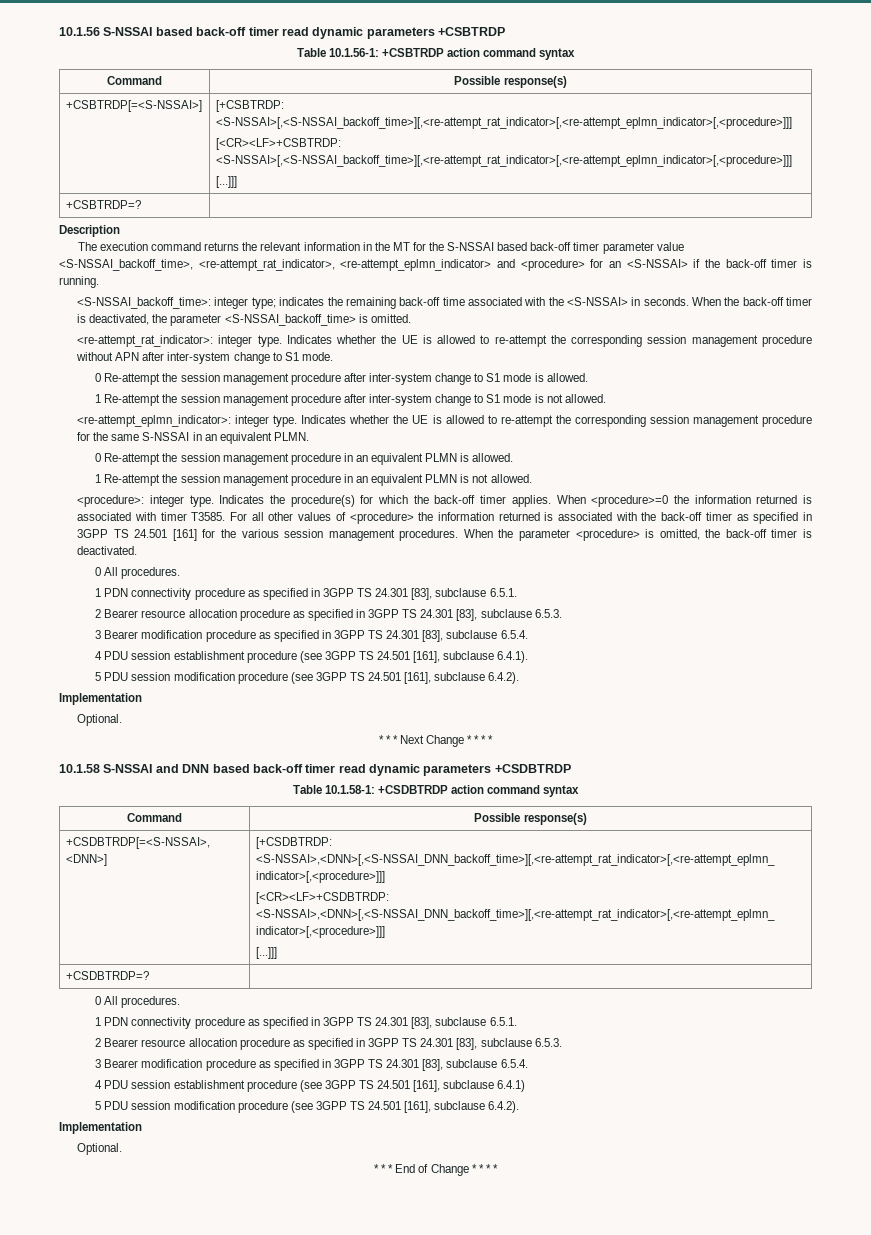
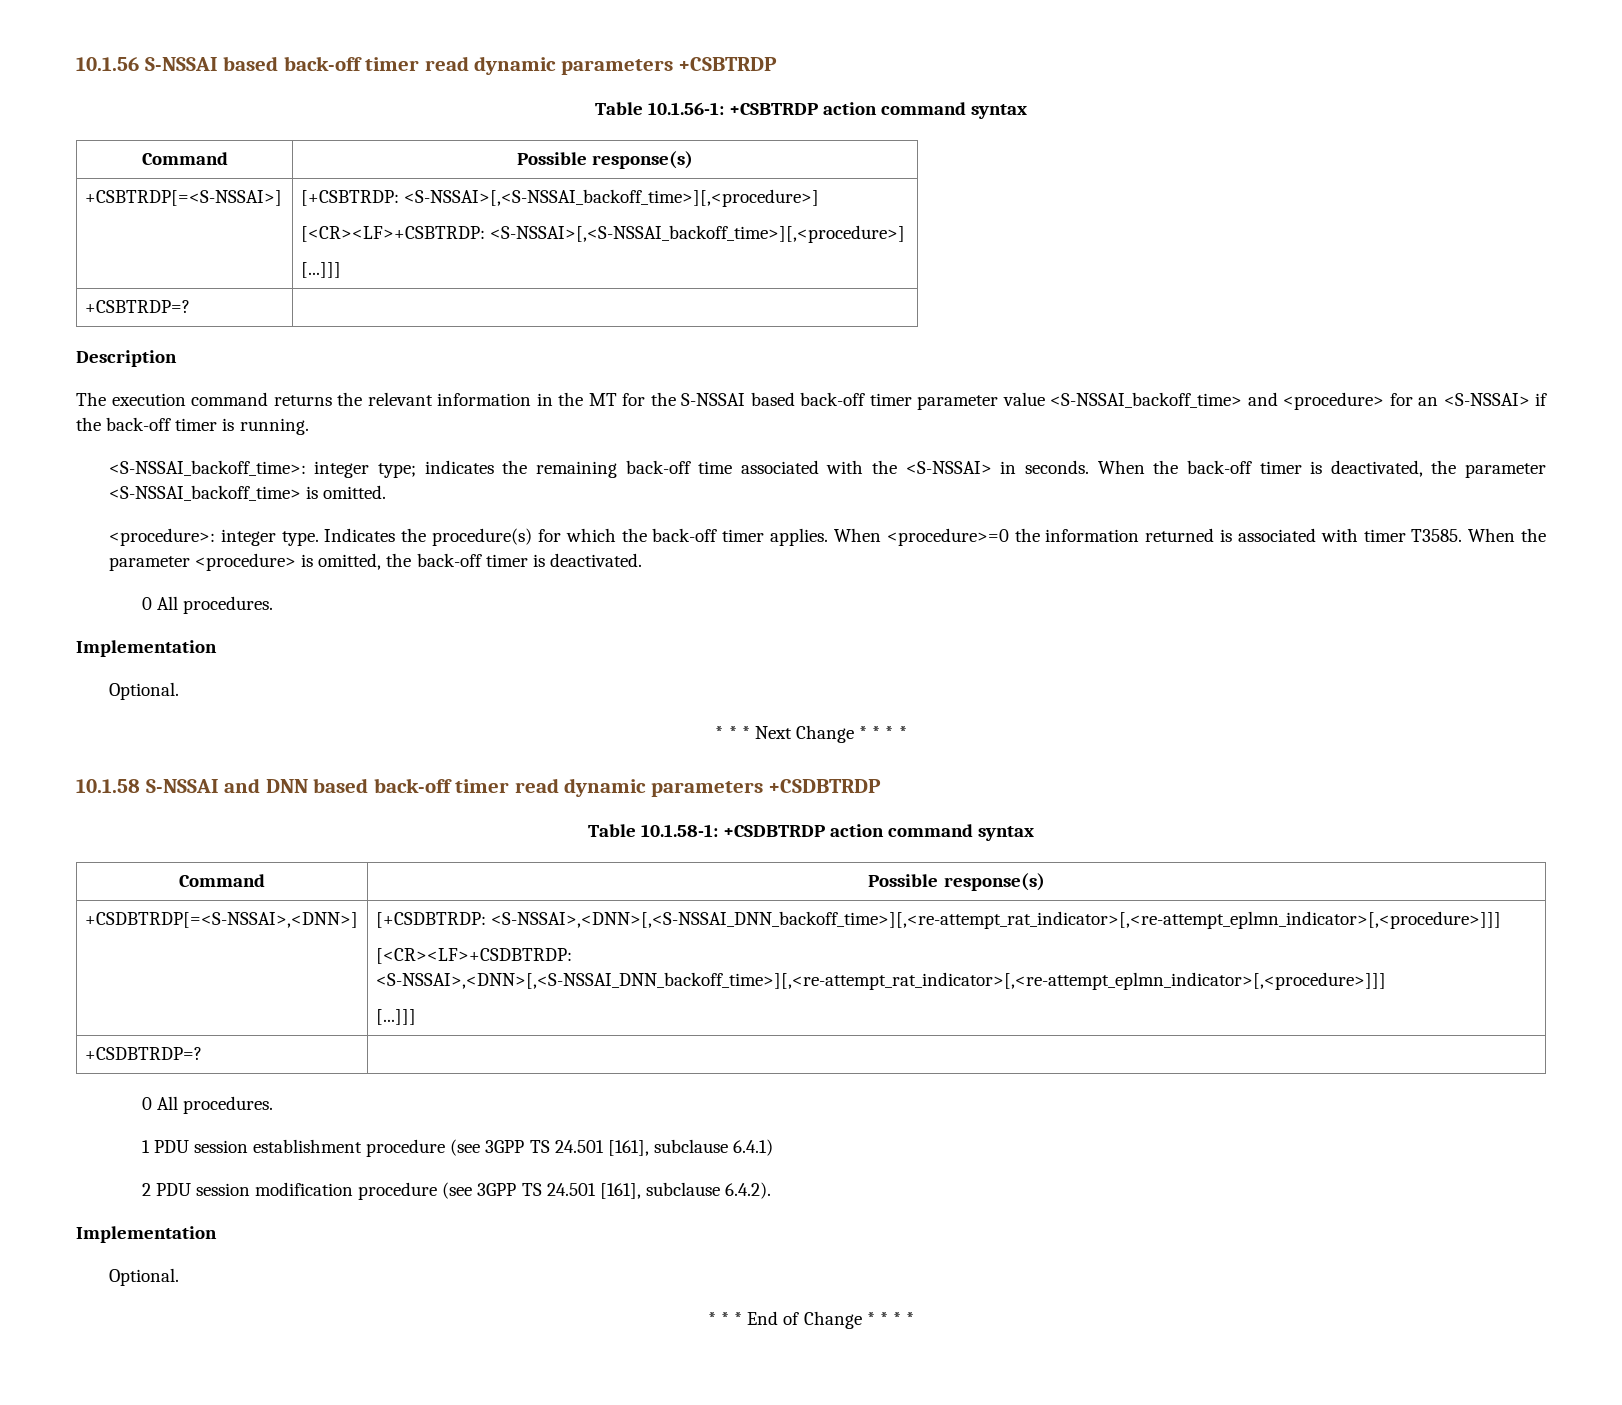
- +CSBTRDP[=<S-NSSAI>] | [+CSBTRDP: <S-NSSAI>[,<S-NSSAI_backoff_time>][,<re-attempt_rat_indicator>[,<re-attempt_eplmn_indicator>[,<procedure>]]]
- [<CR><LF>+CSBTRDP: <S-NSSAI>[,<S-NSSAI_backoff_time>][,<re-attempt_rat_indicator>[,<re-attempt_eplmn_indicator>[,<procedure>]]]
+ +CSBTRDP[=<S-NSSAI>] | [+CSBTRDP: <S-NSSAI>[,<S-NSSAI_backoff_time>][,<procedure>]
+ [<CR><LF>+CSBTRDP: <S-NSSAI>[,<S-NSSAI_backoff_time>][,<procedure>]
- The execution command returns the relevant information in the MT for the S-NSSAI based back-off timer parameter value <S-NSSAI_backoff_time>, <re-attempt_rat_indicator>, <re-attempt_eplmn_indicator> and <procedure> for an <S-NSSAI> if the back-off timer is running.
+ The execution command returns the relevant information in the MT for the S-NSSAI based back-off timer parameter value <S-NSSAI_backoff_time> and <procedure> for an <S-NSSAI> if the back-off timer is running.
- <re-attempt_rat_indicator>: integer type. Indicates whether the UE is allowed to re-attempt the corresponding session management procedure without APN after inter-system change to S1 mode.
- 0 Re-attempt the session management procedure after inter-system change to S1 mode is allowed.
- 1 Re-attempt the session management procedure after inter-system change to S1 mode is not allowed.
- <re-attempt_eplmn_indicator>: integer type. Indicates whether the UE is allowed to re-attempt the corresponding session management procedure for the same S-NSSAI in an equivalent PLMN.
- 0 Re-attempt the session management procedure in an equivalent PLMN is allowed.
- 1 Re-attempt the session management procedure in an equivalent PLMN is not allowed.
- For all other values of <procedure> the information returned is associated with the back-off timer as specified in 3GPP TS 24.501 [161] for the various session management procedures.
  When the parameter <procedure> is omitted, the back-off timer is deactivated.
  0 All procedures.
- 1 PDN connectivity procedure as specified in 3GPP TS 24.301 [83], subclause 6.5.1.
- 2 Bearer resource allocation procedure as specified in 3GPP TS 24.301 [83], subclause 6.5.3.
- 3 Bearer modification procedure as specified in 3GPP TS 24.301 [83], subclause 6.5.4.
- 4 PDU session establishment procedure (see 3GPP TS 24.501 [161], subclause 6.4.1).
- 5 PDU session modification procedure (see 3GPP TS 24.501 [161], subclause 6.4.2).
  +CSDBTRDP=? |
  0 All procedures.
- 1 PDN connectivity procedure as specified in 3GPP TS 24.301 [83], subclause 6.5.1.
- 2 Bearer resource allocation procedure as specified in 3GPP TS 24.301 [83], subclause 6.5.3.
- 3 Bearer modification procedure as specified in 3GPP TS 24.301 [83], subclause 6.5.4.
- 4 PDU session establishment procedure (see 3GPP TS 24.501 [161], subclause 6.4.1)
- 5 PDU session modification procedure (see 3GPP TS 24.501 [161], subclause 6.4.2).
+ 1 PDU session establishment procedure (see 3GPP TS 24.501 [161], subclause 6.4.1)
+ 2 PDU session modification procedure (see 3GPP TS 24.501 [161], subclause 6.4.2).

